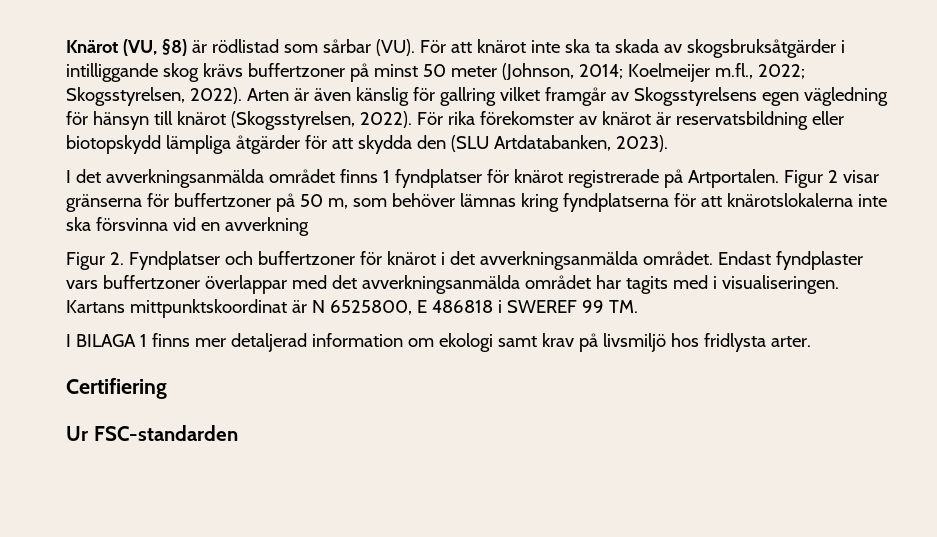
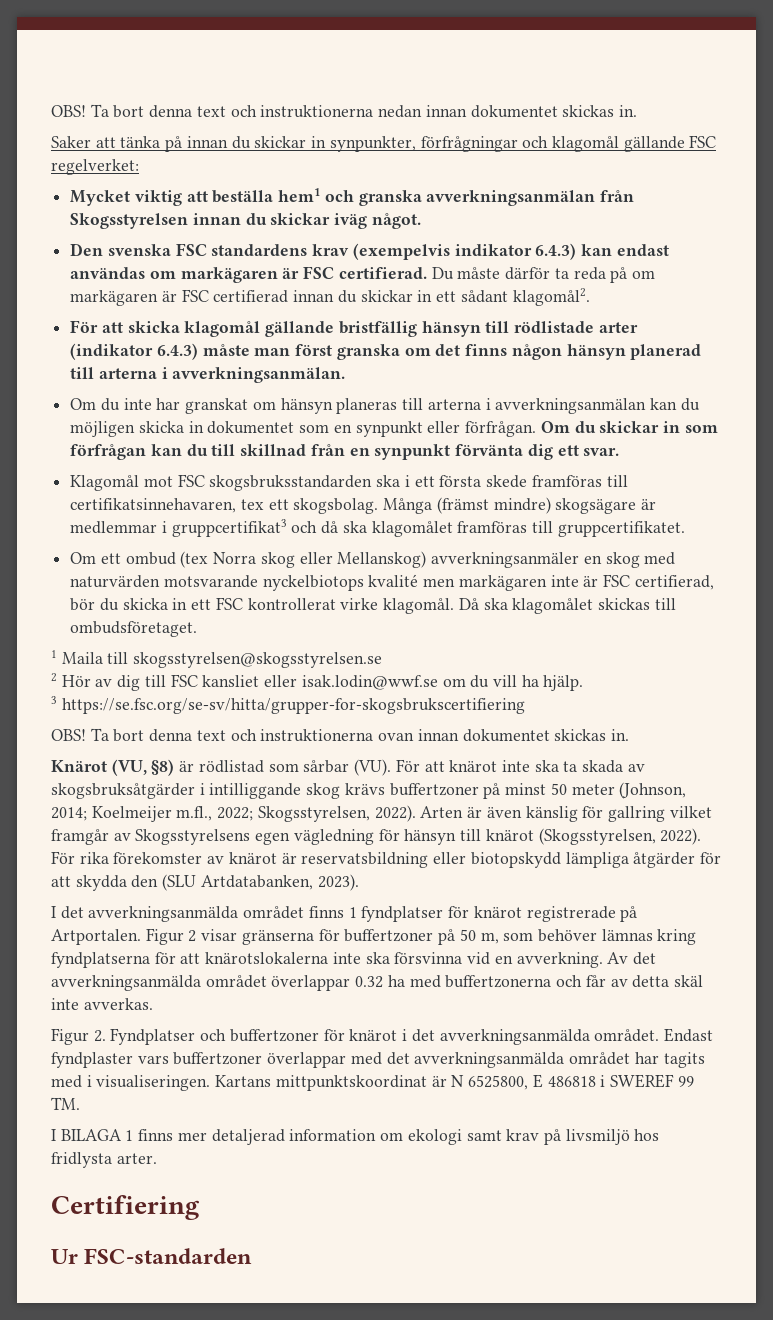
+ OBS! Ta bort denna text och instruktionerna nedan innan dokumentet skickas in.
+ Saker att tänka på innan du skickar in synpunkter, förfrågningar och klagomål gällande FSC regelverket:
+ Mycket viktig att beställa hem1 och granska avverkningsanmälan från Skogsstyrelsen innan du skickar iväg något.
+ Den svenska FSC standardens krav (exempelvis indikator 6.4.3) kan endast användas om markägaren är FSC certifierad. Du måste därför ta reda på om markägaren är FSC certifierad innan du skickar in ett sådant klagomål2.
+ För att skicka klagomål gällande bristfällig hänsyn till rödlistade arter (indikator 6.4.3) måste man först granska om det finns någon hänsyn planerad till arterna i avverkningsanmälan.
+ Om du inte har granskat om hänsyn planeras till arterna i avverkningsanmälan kan du möjligen skicka in dokumentet som en synpunkt eller förfrågan. Om du skickar in som förfrågan kan du till skillnad från en synpunkt förvänta dig ett svar.
+ Klagomål mot FSC skogsbruksstandarden ska i ett första skede framföras till certifikatsinnehavaren, tex ett skogsbolag. Många (främst mindre) skogsägare är medlemmar i gruppcertifikat3 och då ska klagomålet framföras till gruppcertifikatet.
+ Om ett ombud (tex Norra skog eller Mellanskog) avverkningsanmäler en skog med naturvärden motsvarande nyckelbiotops kvalité men markägaren inte är FSC certifierad, bör du skicka in ett FSC kontrollerat virke klagomål. Då ska klagomålet skickas till ombudsföretaget.
+ 1 Maila till skogsstyrelsen@skogsstyrelsen.se
+ 2 Hör av dig till FSC kansliet eller isak.lodin@wwf.se om du vill ha hjälp.
+ 3 https://se.fsc.org/se-sv/hitta/grupper-for-skogsbrukscertifiering
+ OBS! Ta bort denna text och instruktionerna ovan innan dokumentet skickas in.
- Figur 2 visar gränserna för buffertzoner på 50 m, som behöver lämnas kring fyndplatserna för att knärotslokalerna inte ska försvinna vid en avverkning
+ Figur 2 visar gränserna för buffertzoner på 50 m, som behöver lämnas kring fyndplatserna för att knärotslokalerna inte ska försvinna vid en avverkning. Av det avverkningsanmälda området överlappar 0.32 ha med buffertzonerna och får av detta skäl inte avverkas.

